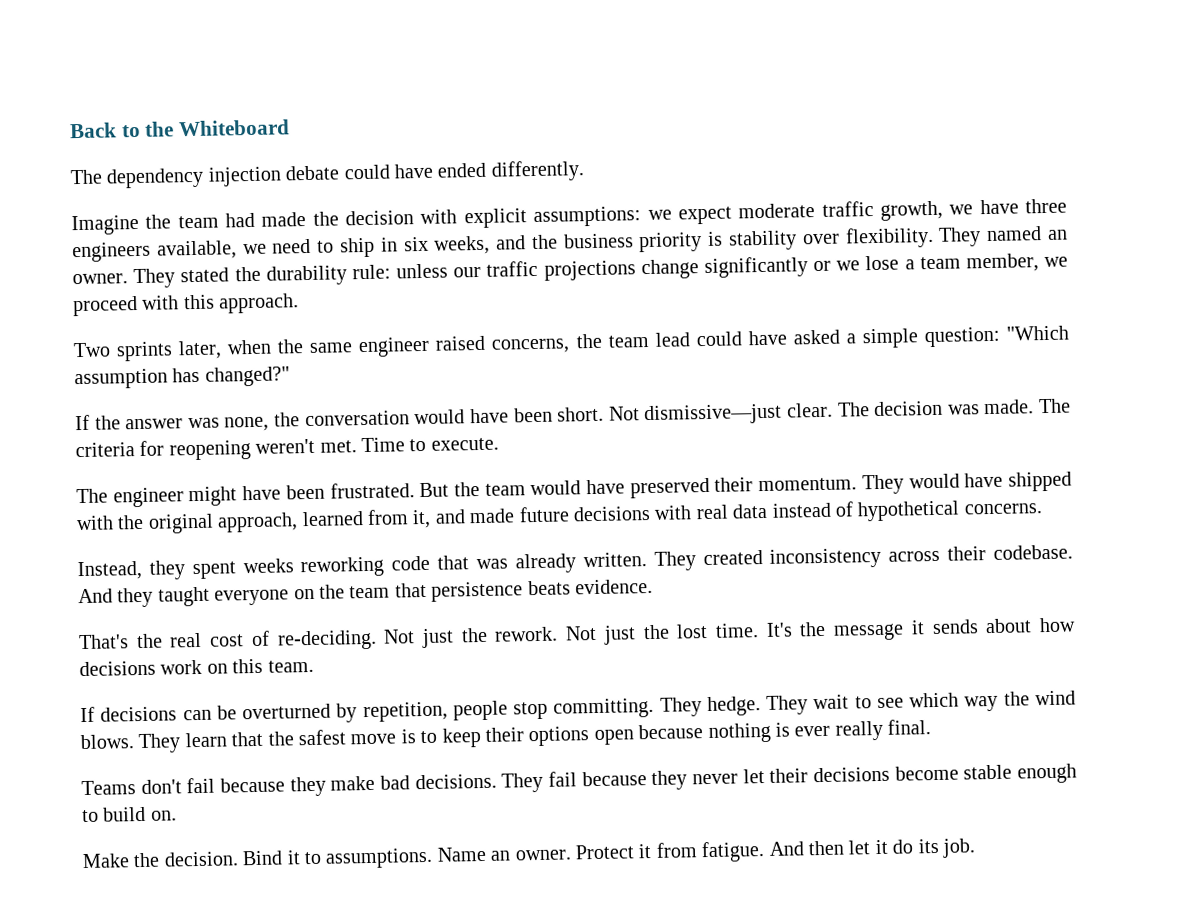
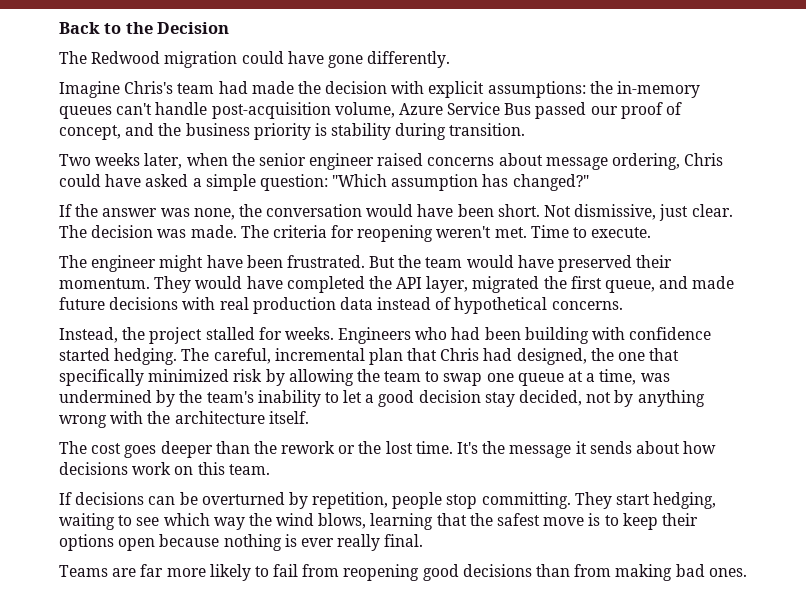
- Back to the Whiteboard
- The dependency injection debate could have ended differently.
+ Back to the Decision
+ The Redwood migration could have gone differently.
- Imagine the team had made the decision with explicit assumptions: we expect moderate traffic growth, we have three engineers available, we need to ship in six weeks, and the business priority is stability over flexibility. They named an owner. They stated the durability rule: unless our traffic projections change significantly or we lose a team member, we proceed with this approach.
+ Imagine Chris's team had made the decision with explicit assumptions: the in-memory queues can't handle post-acquisition volume, Azure Service Bus passed our proof of concept, and the business priority is stability during transition.
- Two sprints later, when the same engineer raised concerns, the team lead could have asked a simple question: "Which assumption has changed?"
+ Two weeks later, when the senior engineer raised concerns about message ordering, Chris could have asked a simple question: "Which assumption has changed?"
- Not dismissive—just clear.
+ Not dismissive, just clear.
- They would have shipped with the original approach, learned from it, and made future decisions with real data instead of hypothetical concerns.
+ They would have completed the API layer, migrated the first queue, and made future decisions with real production data instead of hypothetical concerns.
- Instead, they spent weeks reworking code that was already written. They created inconsistency across their codebase. And they taught everyone on the team that persistence beats evidence.
- That's the real cost of re-deciding. Not just the rework. Not just the lost time.
+ Instead, the project stalled for weeks. Engineers who had been building with confidence started hedging. The careful, incremental plan that Chris had designed, the one that specifically minimized risk by allowing the team to swap one queue at a time, was undermined by the team's inability to let a good decision stay decided, not by anything wrong with the architecture itself.
+ The cost goes deeper than the rework or the lost time.
- They hedge. They wait to see which way the wind blows. They learn that the safest move is to keep their options open because nothing is ever really final.
+ They start hedging, waiting to see which way the wind blows, learning that the safest move is to keep their options open because nothing is ever really final.
- Teams don't fail because they make bad decisions. They fail because they never let their decisions become stable enough to build on.
- Make the decision. Bind it to assumptions. Name an owner. Protect it from fatigue. And then let it do its job.
+ Teams are far more likely to fail from reopening good decisions than from making bad ones.

